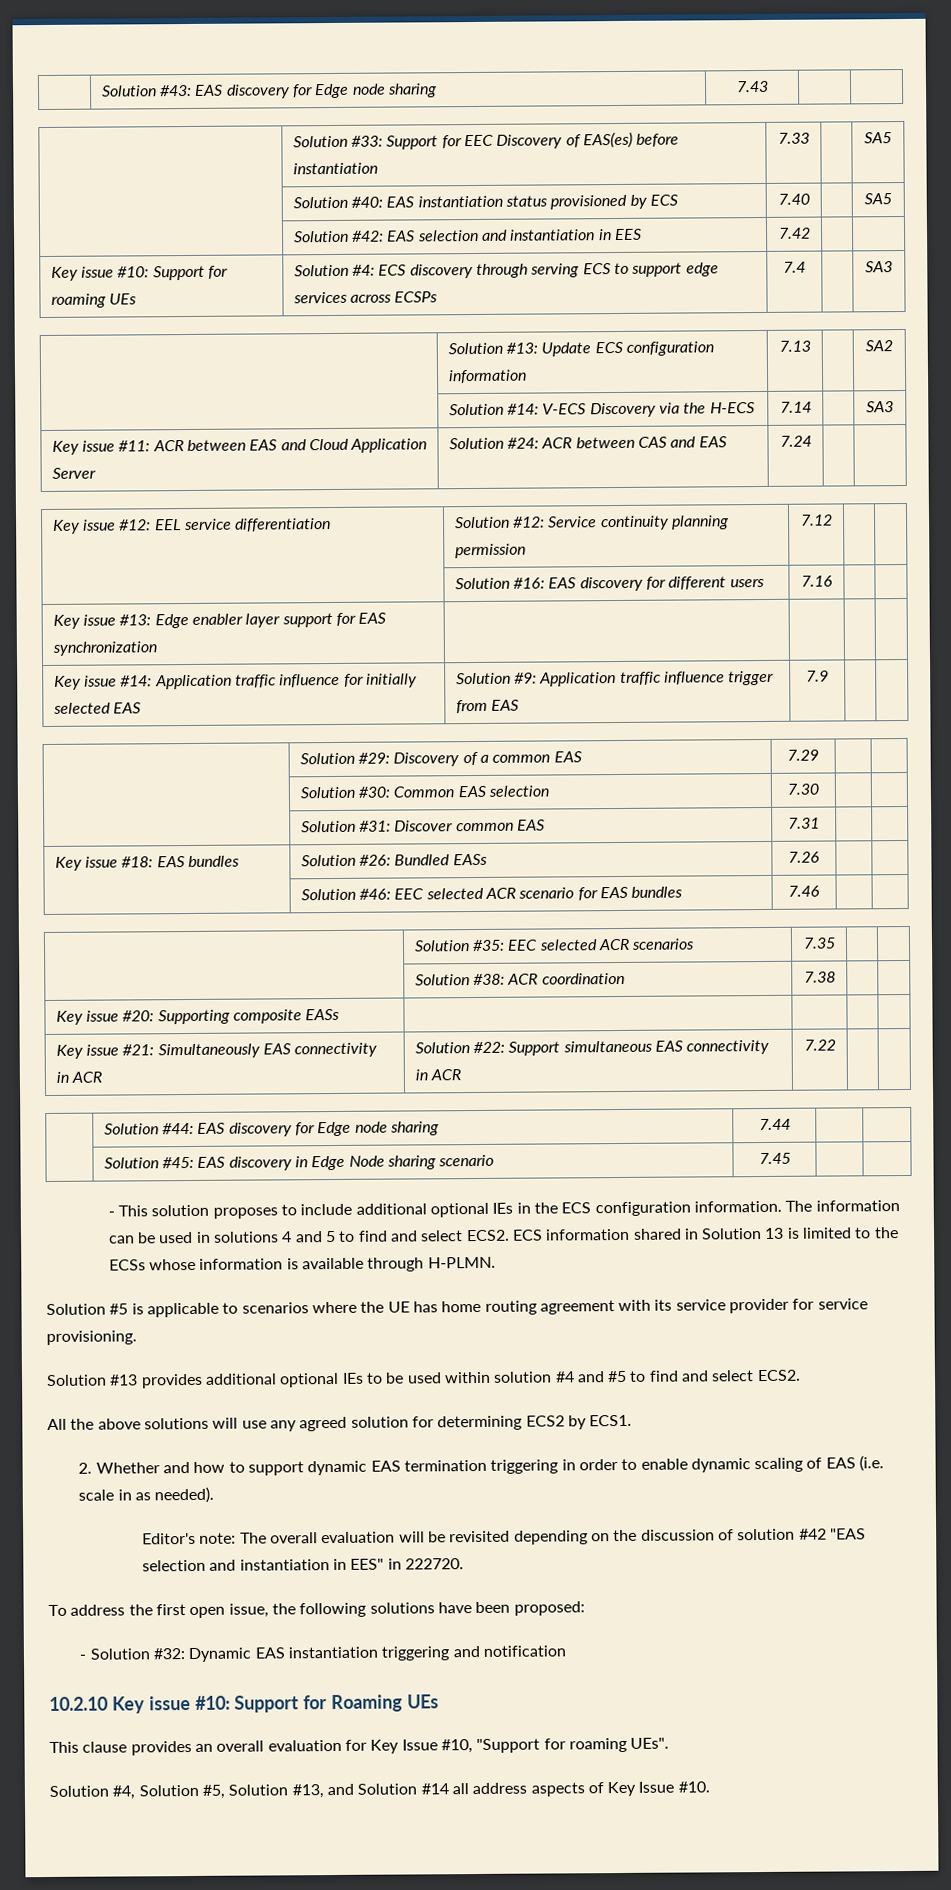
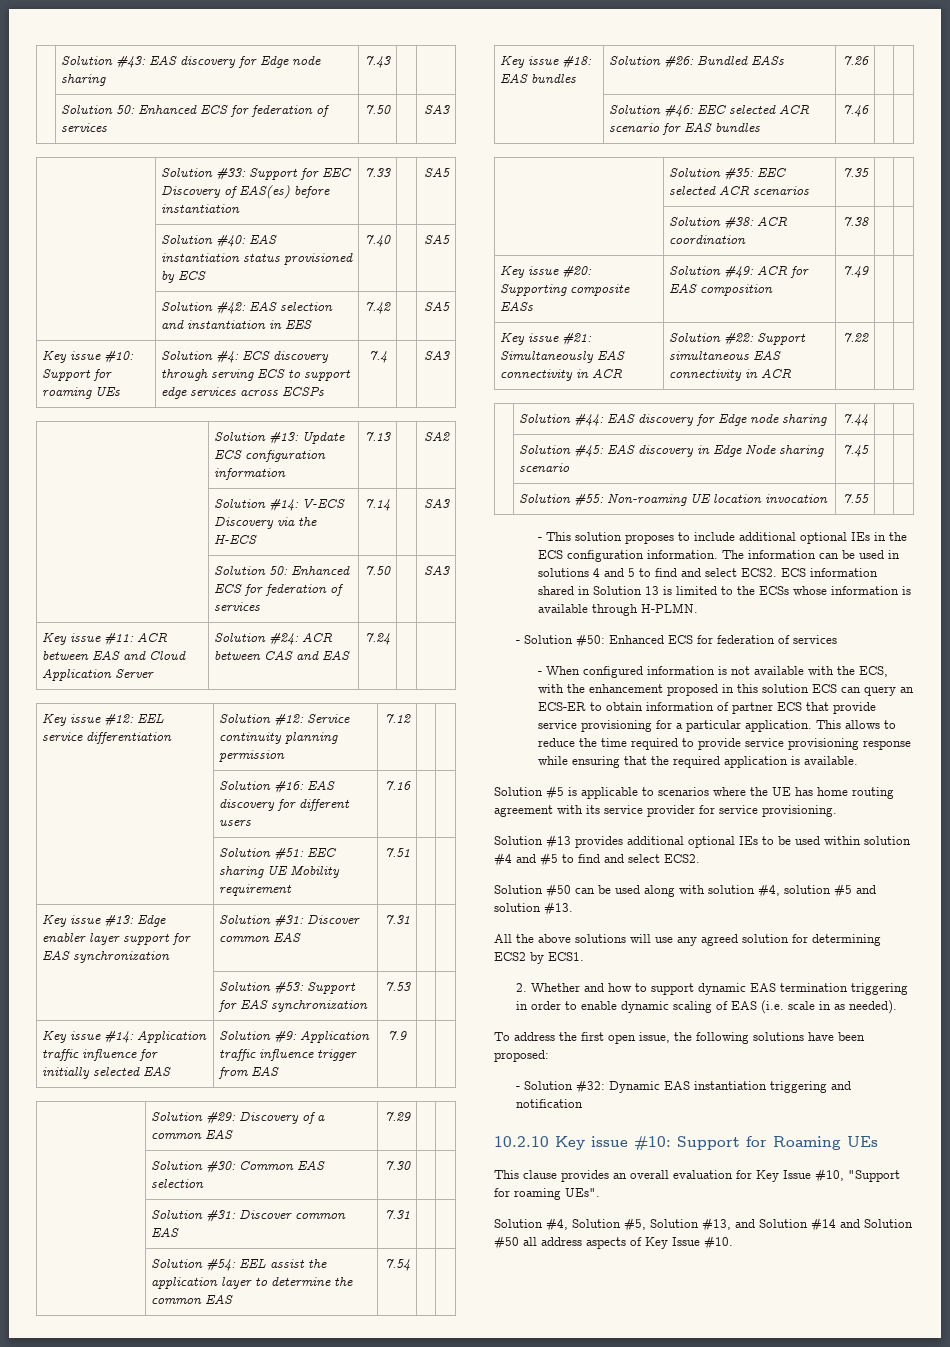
  | Solution #43: EAS discovery for Edge node sharing | 7.43 | |
+ | Solution 50: Enhanced ECS for federation of services | 7.50 | | SA3
- | Solution #42: EAS selection and instantiation in EES | 7.42 | |
+ | Solution #42: EAS selection and instantiation in EES | 7.42 | | SA5
  | Solution #14: V-ECS Discovery via the H-ECS | 7.14 | | SA3
+ | Solution 50: Enhanced ECS for federation of services | 7.50 | | SA3
+ | Solution #51: EEC sharing UE Mobility requirement | 7.51 | |
- Key issue #13: Edge enabler layer support for EAS synchronization | | | |
+ Key issue #13: Edge enabler layer support for EAS synchronization | Solution #31: Discover common EAS | 7.31 | |
+ | Solution #53: Support for EAS synchronization | 7.53 | |
+ | Solution #54: EEL assist the application layer to determine the common EAS | 7.54 | |
- Key issue #20: Supporting composite EASs | | | |
+ Key issue #20: Supporting composite EASs | Solution #49: ACR for EAS composition | 7.49 | |
+ | Solution #55: Non-roaming UE location invocation | 7.55 | |
+ - Solution #50: Enhanced ECS for federation of services
+ - When configured information is not available with the ECS, with the enhancement proposed in this solution ECS can query an ECS-ER to obtain information of partner ECS that provide service provisioning for a particular application. This allows to reduce the time required to provide service provisioning response while ensuring that the required application is available.
+ Solution #50 can be used along with solution #4, solution #5 and solution #13.
- Editor's note: The overall evaluation will be revisited depending on the discussion of solution #42 "EAS selection and instantiation in EES" in 222720.
- Solution #4, Solution #5, Solution #13, and Solution #14 all address aspects of Key Issue #10.
+ Solution #4, Solution #5, Solution #13, and Solution #14 and Solution #50 all address aspects of Key Issue #10.

